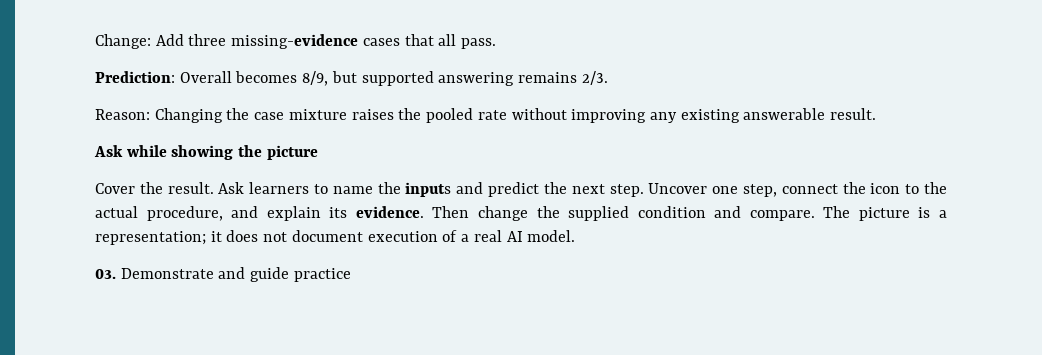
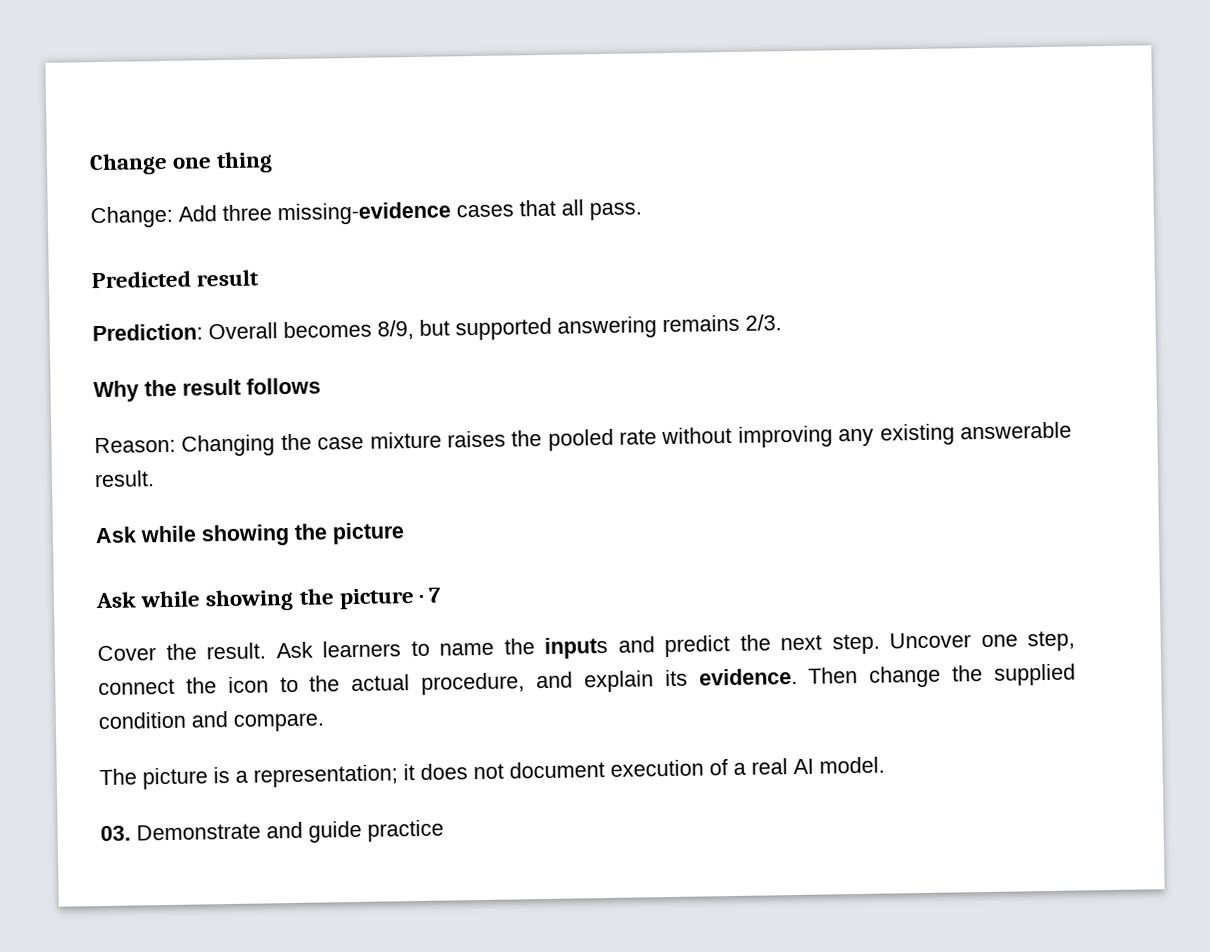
+ Change one thing
+ Predicted result
+ Why the result follows
+ Ask while showing the picture · 7
- Then change the supplied condition and compare. The picture is a representation; it does not document execution of a real AI model.
+ Then change the supplied condition and compare.
+ The picture is a representation; it does not document execution of a real AI model.

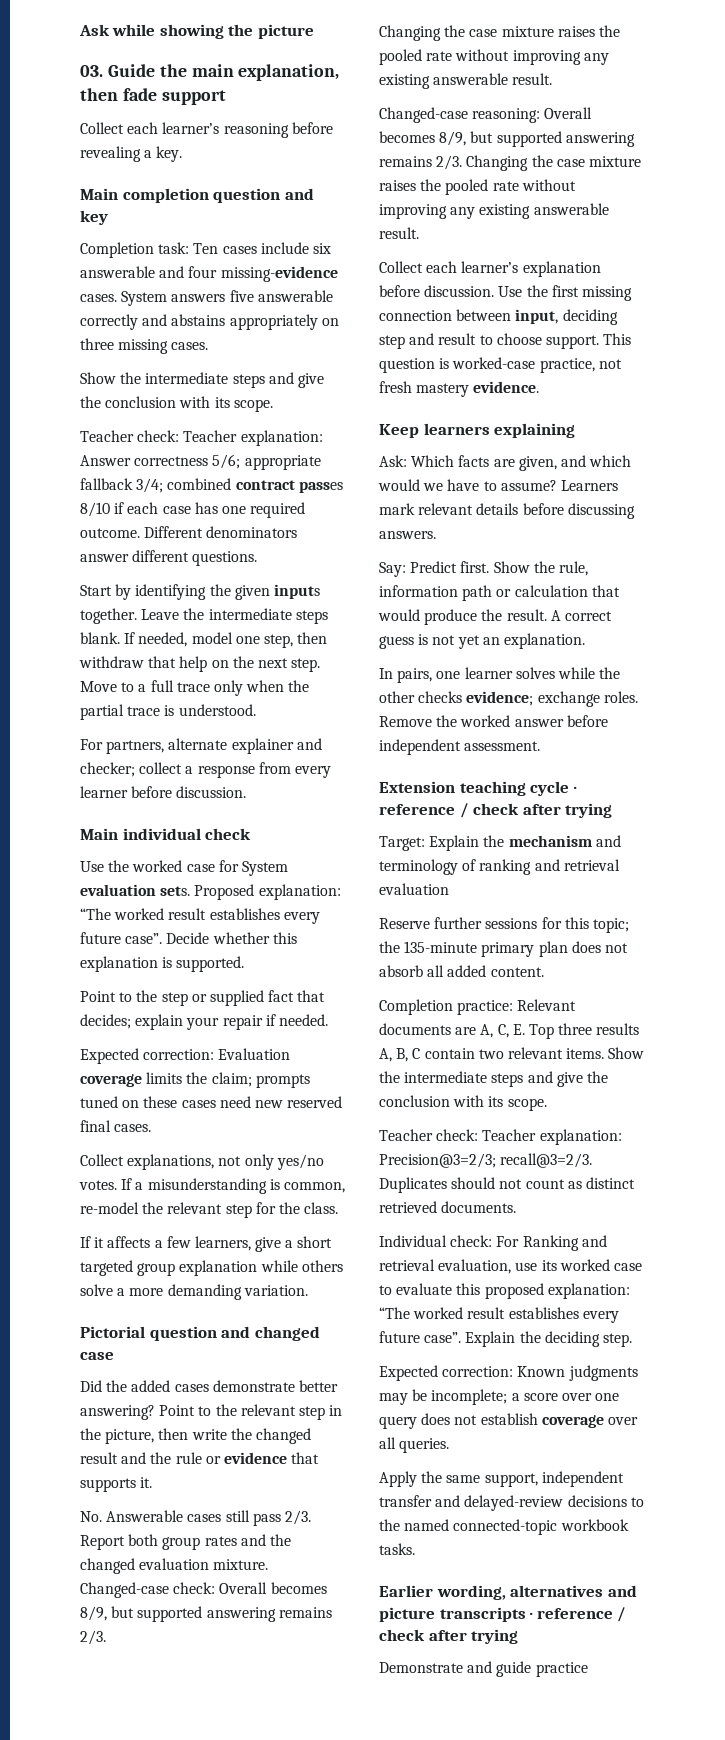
- Change one thing
- Change: Add three missing-evidence cases that all pass.
- Predicted result
- Prediction: Overall becomes 8/9, but supported answering remains 2/3.
- Why the result follows
- Reason: Changing the case mixture raises the pooled rate without improving any existing answerable result.
  Ask while showing the picture
- Ask while showing the picture · 7
- Cover the result. Ask learners to name the inputs and predict the next step. Uncover one step, connect the icon to the actual procedure, and explain its evidence. Then change the supplied condition and compare.
- The picture is a representation; it does not document execution of a real AI model.
- 03. Demonstrate and guide practice
+ 03. Guide the main explanation, then fade support
+ Collect each learner’s reasoning before revealing a key.
+ Main completion question and key
+ Completion task: Ten cases include six answerable and four missing-evidence cases. System answers five answerable correctly and abstains appropriately on three missing cases.
+ Show the intermediate steps and give the conclusion with its scope.
+ Teacher check: Teacher explanation: Answer correctness 5/6; appropriate fallback 3/4; combined contract passes 8/10 if each case has one required outcome. Different denominators answer different questions.
+ Start by identifying the given inputs together. Leave the intermediate steps blank. If needed, model one step, then withdraw that help on the next step. Move to a full trace only when the partial trace is understood.
+ For partners, alternate explainer and checker; collect a response from every learner before discussion.
+ Main individual check
+ Use the worked case for System evaluation sets. Proposed explanation: “The worked result establishes every future case”. Decide whether this explanation is supported.
+ Point to the step or supplied fact that decides; explain your repair if needed.
+ Expected correction: Evaluation coverage limits the claim; prompts tuned on these cases need new reserved final cases.
+ Collect explanations, not only yes/no votes. If a misunderstanding is common, re-model the relevant step for the class.
+ If it affects a few learners, give a short targeted group explanation while others solve a more demanding variation.
+ Pictorial question and changed case
+ Did the added cases demonstrate better answering? Point to the relevant step in the picture, then write the changed result and the rule or evidence that supports it.
+ No. Answerable cases still pass 2/3. Report both group rates and the changed evaluation mixture. Changed-case check: Overall becomes 8/9, but supported answering remains 2/3.
+ Changing the case mixture raises the pooled rate without improving any existing answerable result.
+ Changed-case reasoning: Overall becomes 8/9, but supported answering remains 2/3. Changing the case mixture raises the pooled rate without improving any existing answerable result.
+ Collect each learner’s explanation before discussion. Use the first missing connection between input, deciding step and result to choose support. This question is worked-case practice, not fresh mastery evidence.
+ Keep learners explaining
+ Ask: Which facts are given, and which would we have to assume? Learners mark relevant details before discussing answers.
+ Say: Predict first. Show the rule, information path or calculation that would produce the result. A correct guess is not yet an explanation.
+ In pairs, one learner solves while the other checks evidence; exchange roles. Remove the worked answer before independent assessment.
+ Extension teaching cycle · reference / check after trying
+ Target: Explain the mechanism and terminology of ranking and retrieval evaluation
+ Reserve further sessions for this topic; the 135-minute primary plan does not absorb all added content.
+ Completion practice: Relevant documents are A, C, E. Top three results A, B, C contain two relevant items. Show the intermediate steps and give the conclusion with its scope.
+ Teacher check: Teacher explanation: Precision@3=2/3; recall@3=2/3. Duplicates should not count as distinct retrieved documents.
+ Individual check: For Ranking and retrieval evaluation, use its worked case to evaluate this proposed explanation: “The worked result establishes every future case”. Explain the deciding step.
+ Expected correction: Known judgments may be incomplete; a score over one query does not establish coverage over all queries.
+ Apply the same support, independent transfer and delayed-review decisions to the named connected-topic workbook tasks.
+ Earlier wording, alternatives and picture transcripts · reference / check after trying
+ Demonstrate and guide practice

